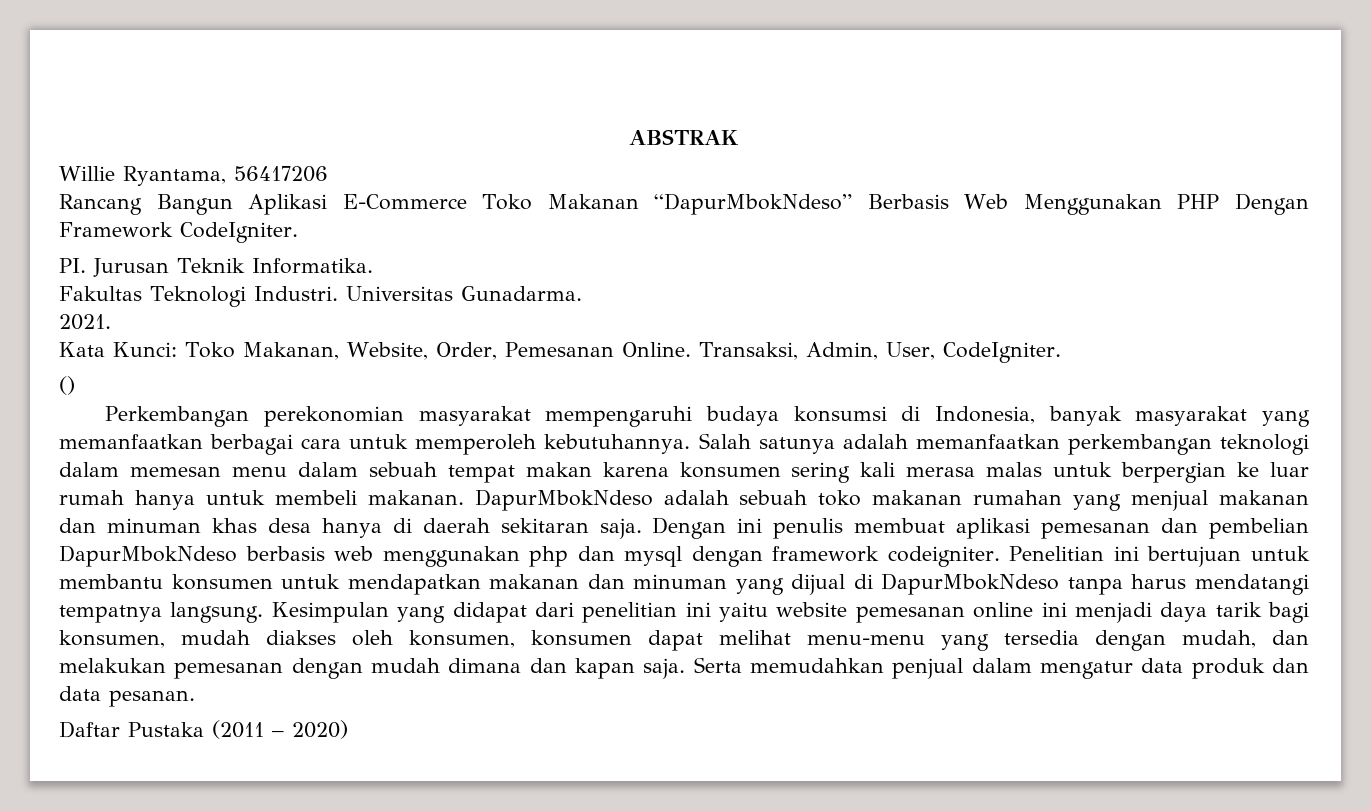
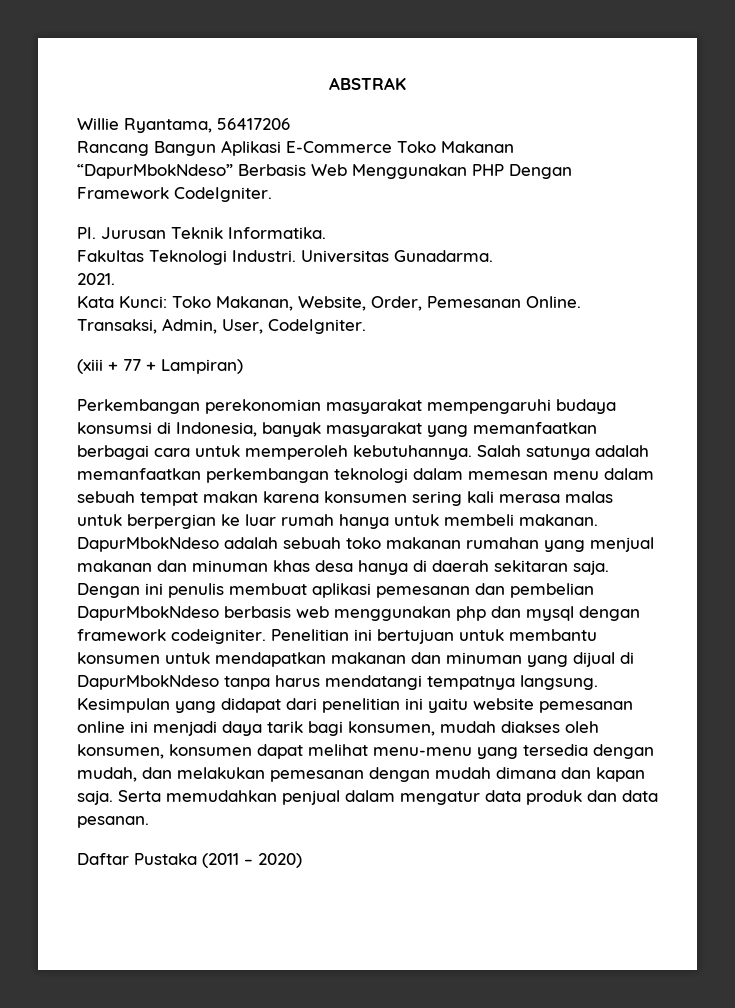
- ()
+ (xiii + 77 + Lampiran)

